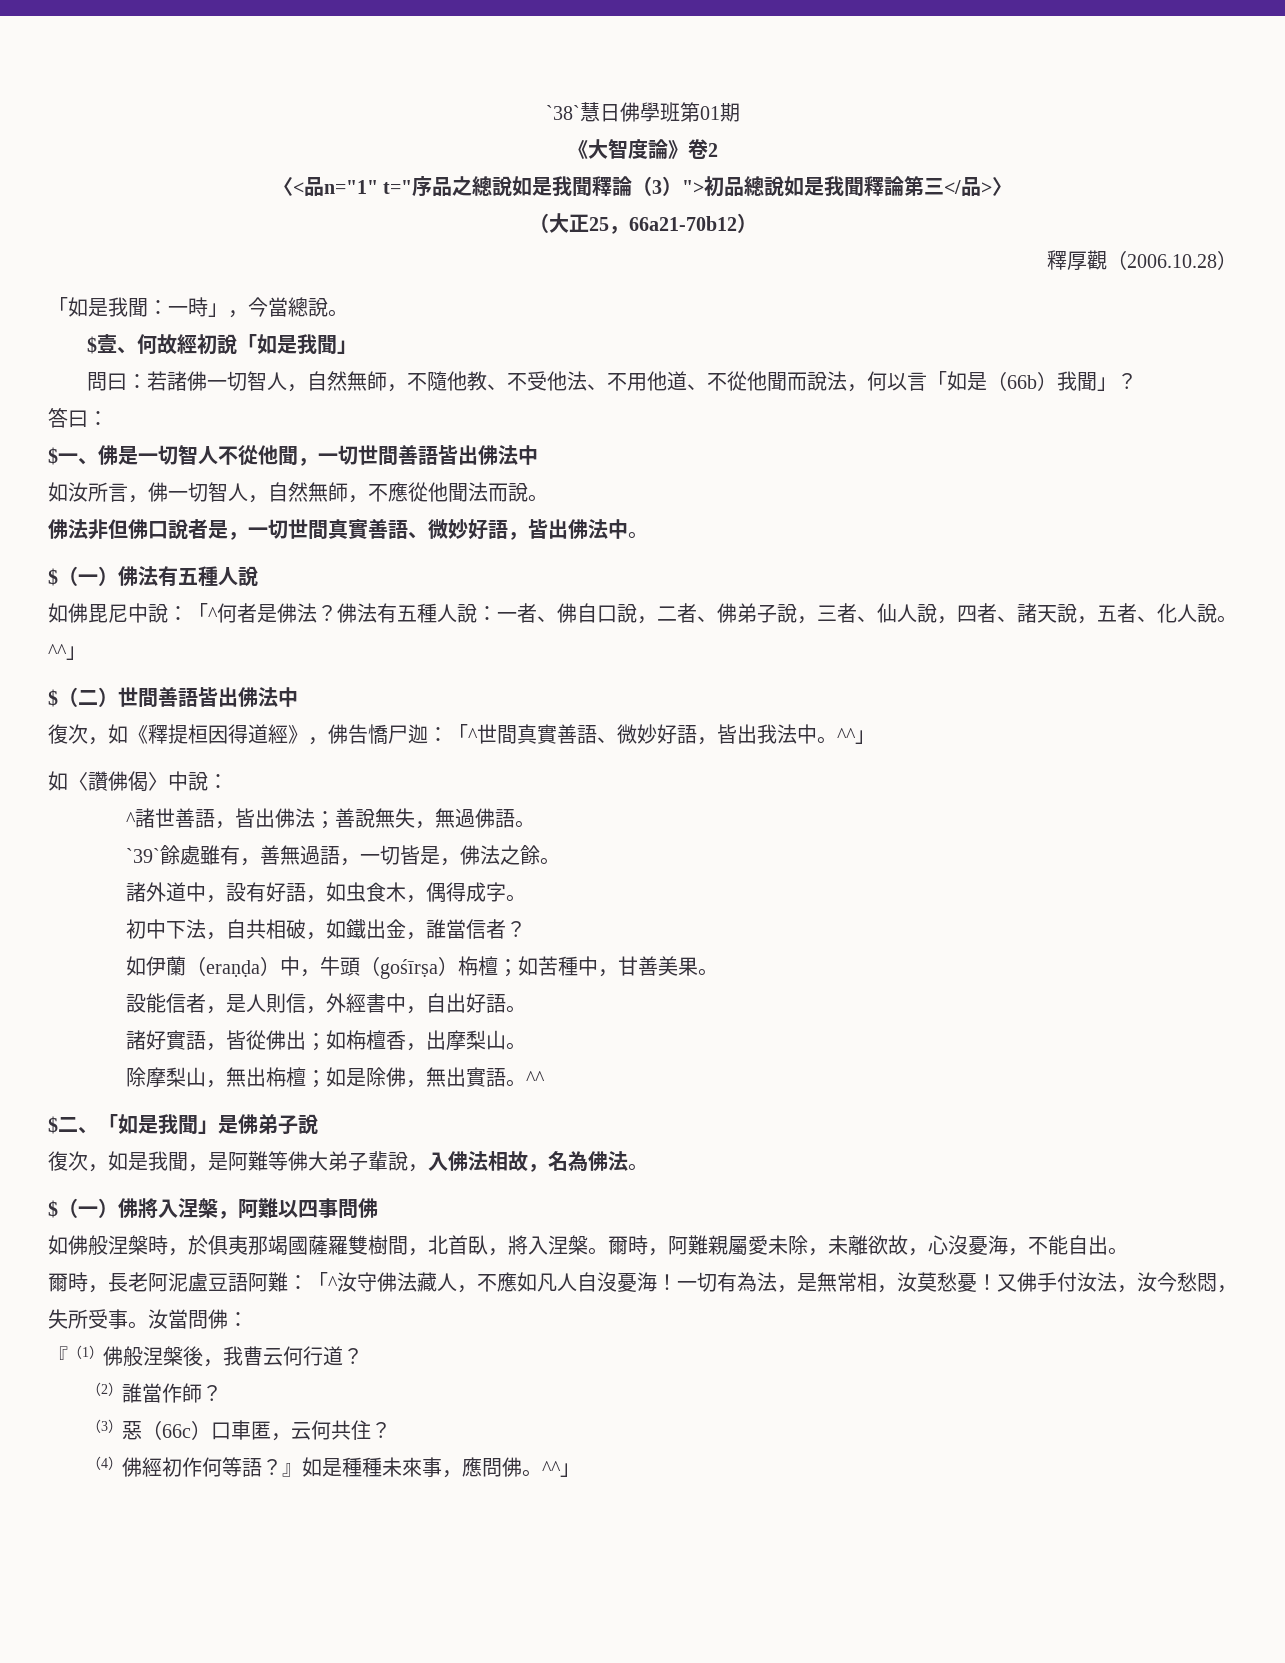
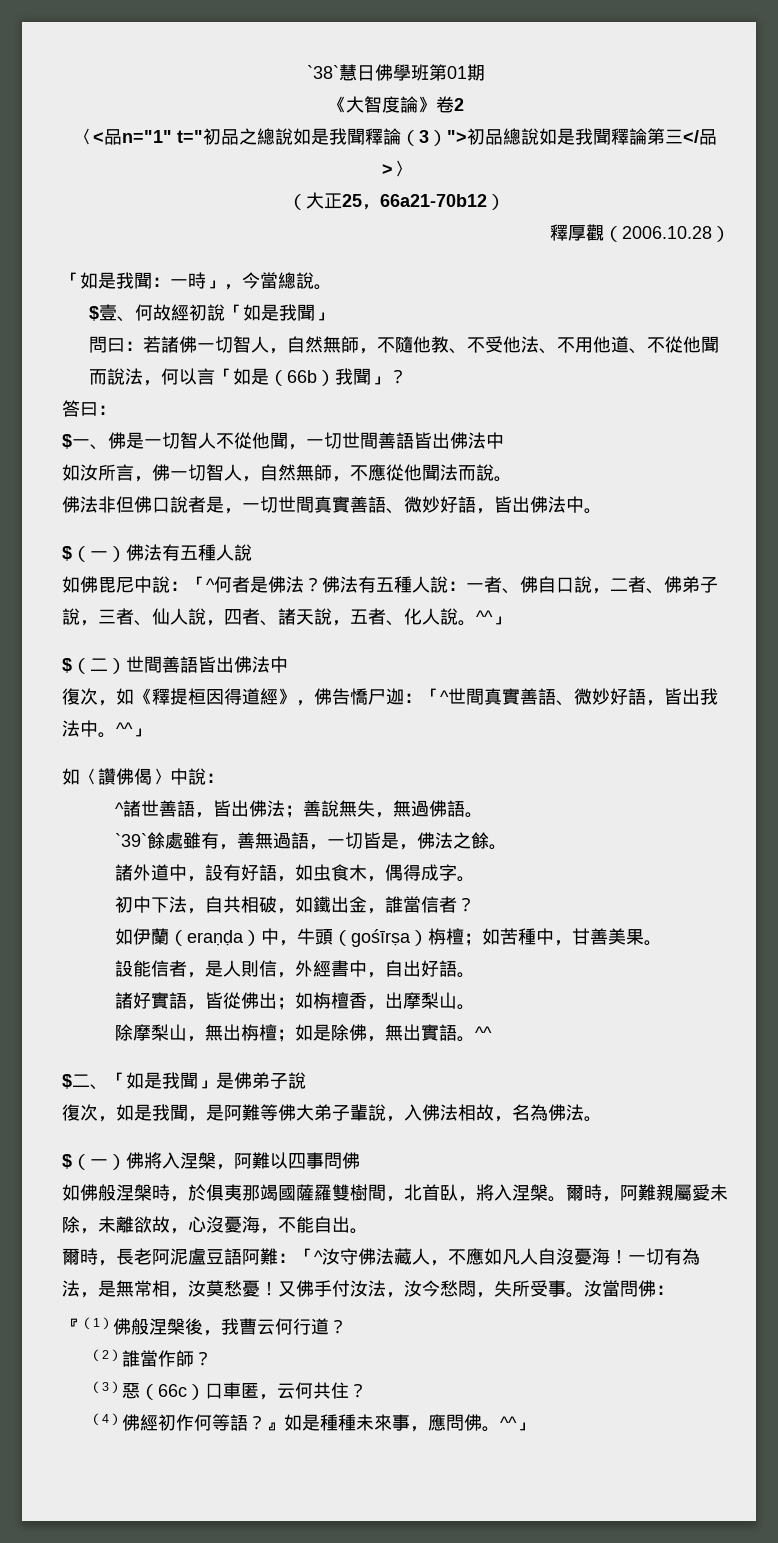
- 〈<品n="1" t="序品之總說如是我聞釋論（3）">初品總說如是我聞釋論第三</品>〉
+ 〈<品n="1" t="初品之總說如是我聞釋論（3）">初品總說如是我聞釋論第三</品>〉

